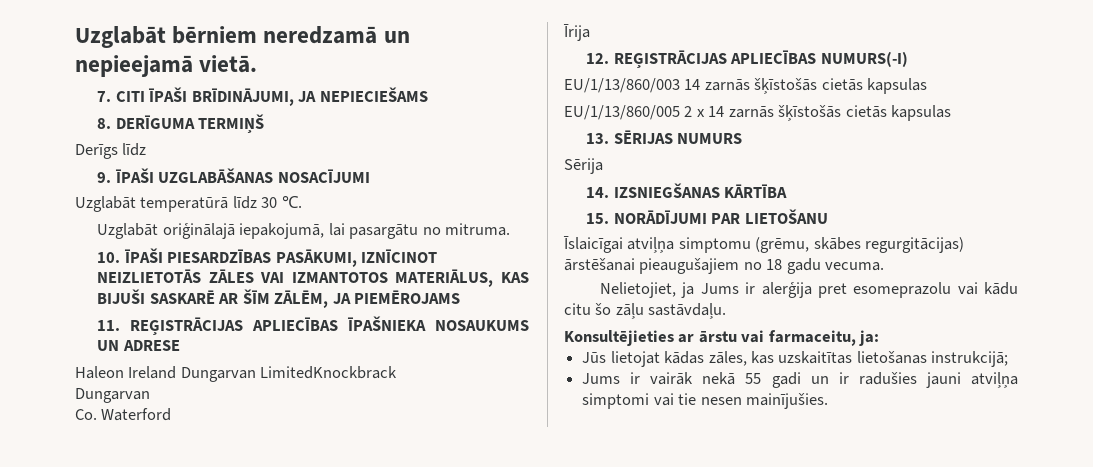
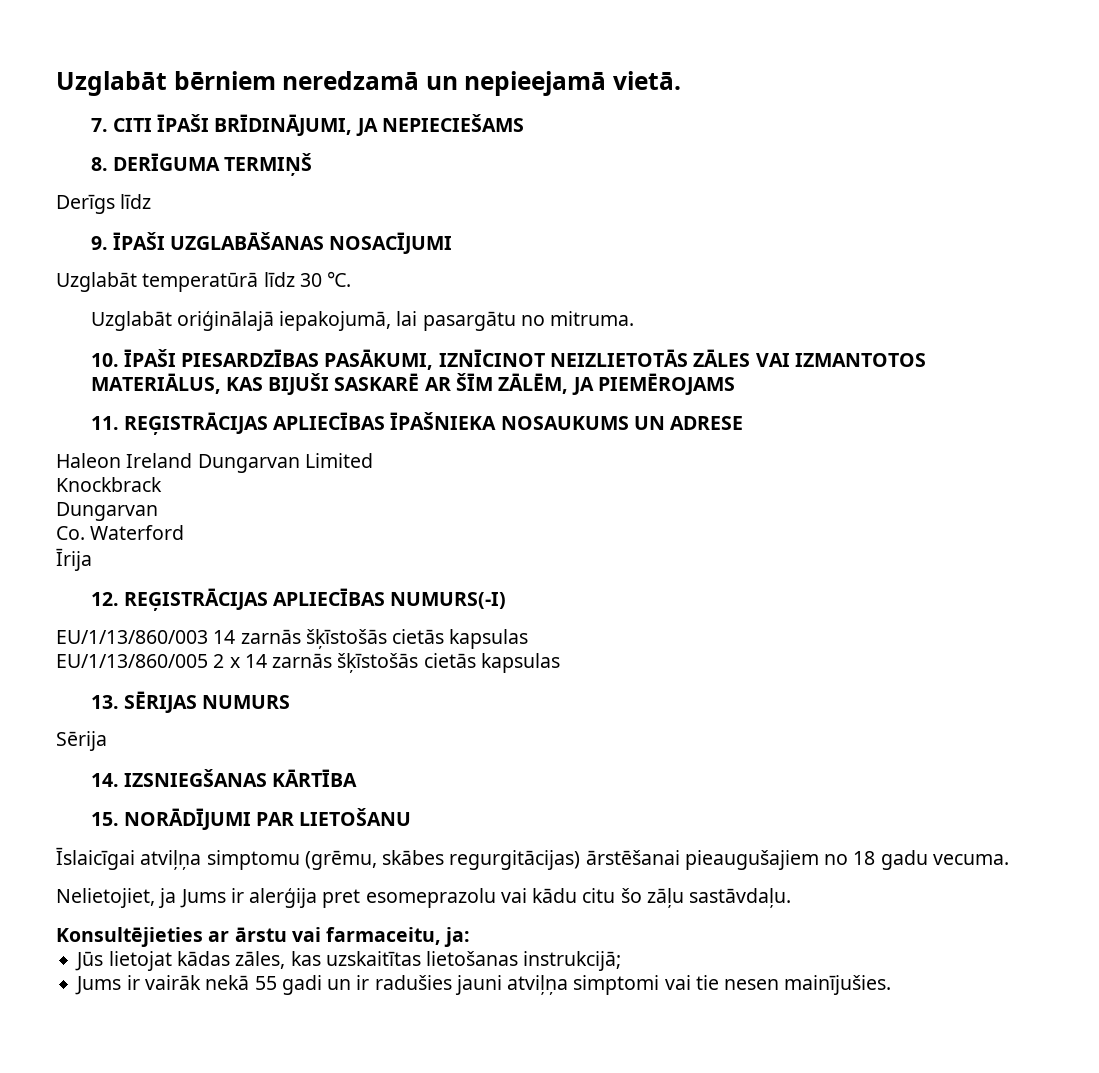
- Haleon Ireland Dungarvan LimitedKnockbrack
+ Haleon Ireland Dungarvan Limited
+ Knockbrack

